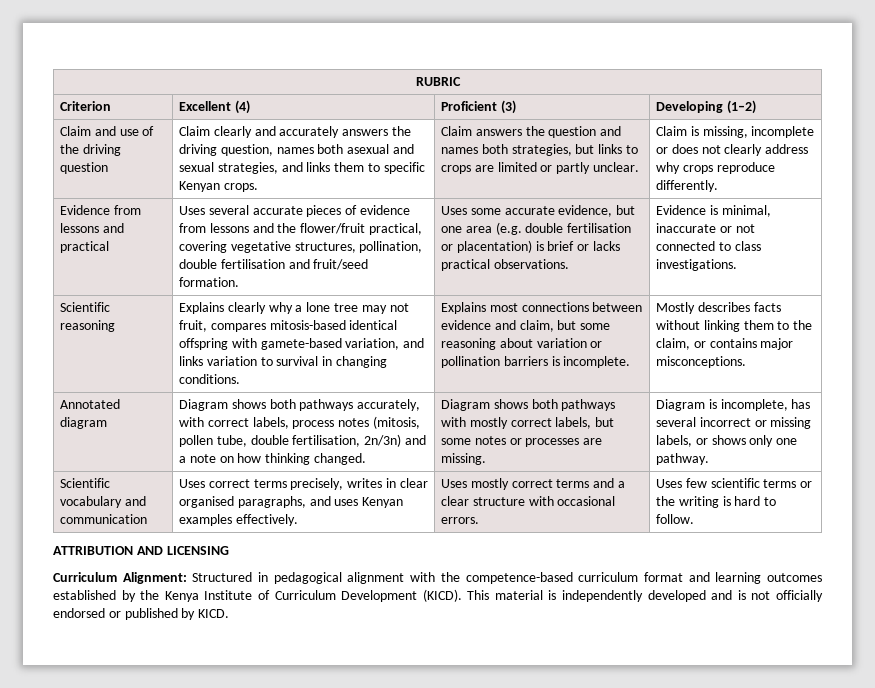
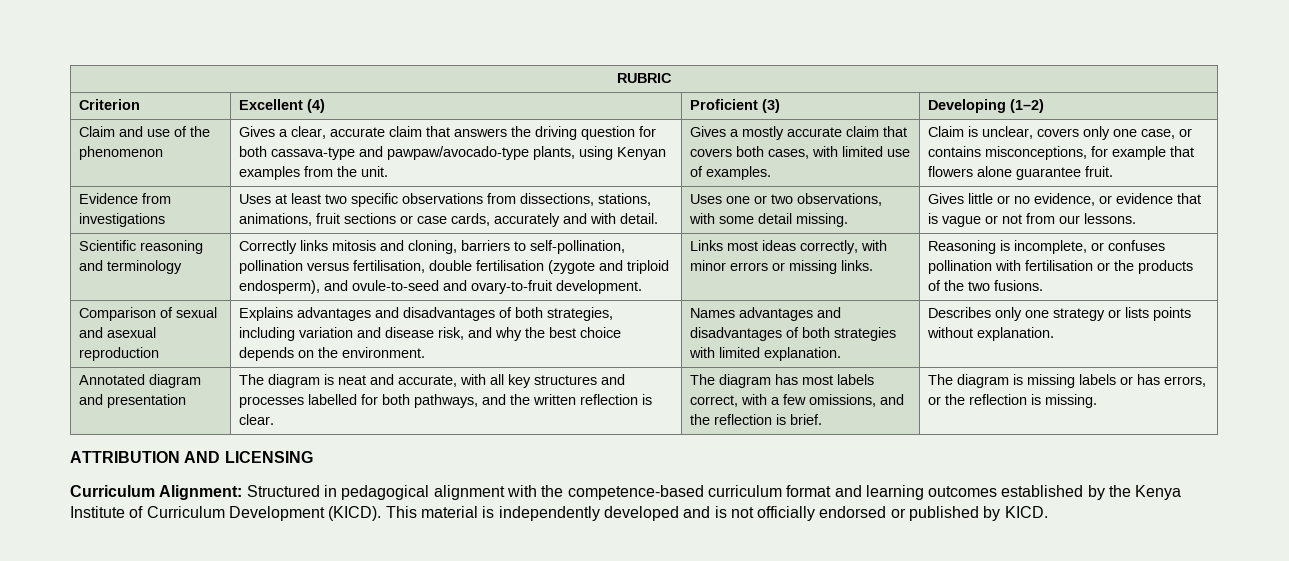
- Claim and use of the driving question | Claim clearly and accurately answers the driving question, names both asexual and sexual strategies, and links them to specific Kenyan crops. | Claim answers the question and names both strategies, but links to crops are limited or partly unclear. | Claim is missing, incomplete or does not clearly address why crops reproduce differently.
- Evidence from lessons and practical | Uses several accurate pieces of evidence from lessons and the flower/fruit practical, covering vegetative structures, pollination, double fertilisation and fruit/seed formation. | Uses some accurate evidence, but one area (e.g. double fertilisation or placentation) is brief or lacks practical observations. | Evidence is minimal, inaccurate or not connected to class investigations.
- Scientific reasoning | Explains clearly why a lone tree may not fruit, compares mitosis-based identical offspring with gamete-based variation, and links variation to survival in changing conditions. | Explains most connections between evidence and claim, but some reasoning about variation or pollination barriers is incomplete. | Mostly describes facts without linking them to the claim, or contains major misconceptions.
- Annotated diagram | Diagram shows both pathways accurately, with correct labels, process notes (mitosis, pollen tube, double fertilisation, 2n/3n) and a note on how thinking changed. | Diagram shows both pathways with mostly correct labels, but some notes or processes are missing. | Diagram is incomplete, has several incorrect or missing labels, or shows only one pathway.
- Scientific vocabulary and communication | Uses correct terms precisely, writes in clear organised paragraphs, and uses Kenyan examples effectively. | Uses mostly correct terms and a clear structure with occasional errors. | Uses few scientific terms or the writing is hard to follow.
+ Claim and use of the phenomenon | Gives a clear, accurate claim that answers the driving question for both cassava-type and pawpaw/avocado-type plants, using Kenyan examples from the unit. | Gives a mostly accurate claim that covers both cases, with limited use of examples. | Claim is unclear, covers only one case, or contains misconceptions, for example that flowers alone guarantee fruit.
+ Evidence from investigations | Uses at least two specific observations from dissections, stations, animations, fruit sections or case cards, accurately and with detail. | Uses one or two observations, with some detail missing. | Gives little or no evidence, or evidence that is vague or not from our lessons.
+ Scientific reasoning and terminology | Correctly links mitosis and cloning, barriers to self-pollination, pollination versus fertilisation, double fertilisation (zygote and triploid endosperm), and ovule-to-seed and ovary-to-fruit development. | Links most ideas correctly, with minor errors or missing links. | Reasoning is incomplete, or confuses pollination with fertilisation or the products of the two fusions.
+ Comparison of sexual and asexual reproduction | Explains advantages and disadvantages of both strategies, including variation and disease risk, and why the best choice depends on the environment. | Names advantages and disadvantages of both strategies with limited explanation. | Describes only one strategy or lists points without explanation.
+ Annotated diagram and presentation | The diagram is neat and accurate, with all key structures and processes labelled for both pathways, and the written reflection is clear. | The diagram has most labels correct, with a few omissions, and the reflection is brief. | The diagram is missing labels or has errors, or the reflection is missing.

